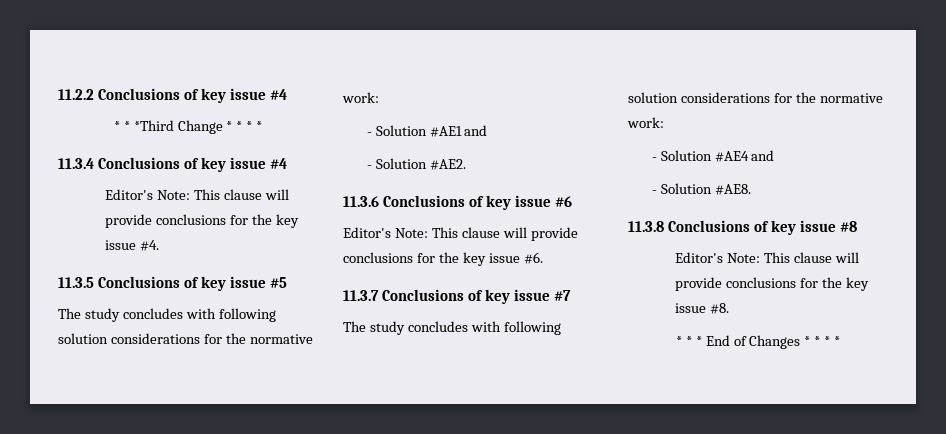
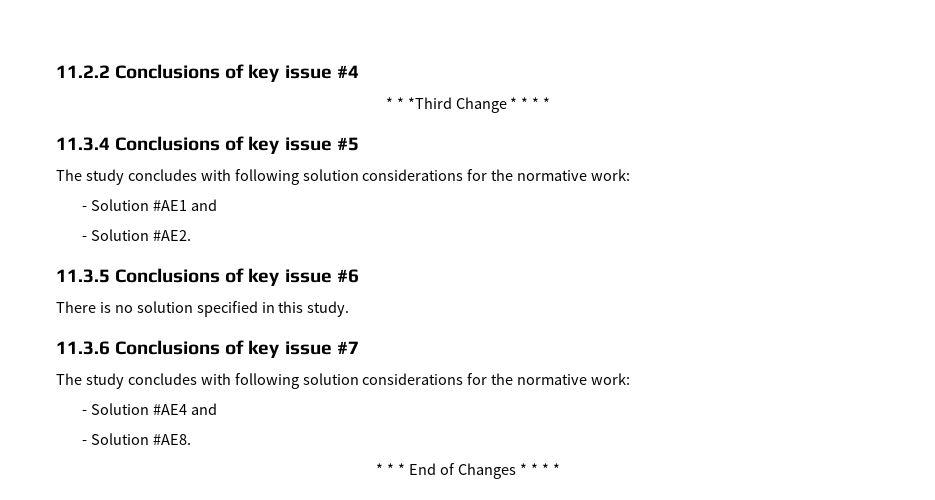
- 11.3.4 Conclusions of key issue #4
- Editor's Note: This clause will provide conclusions for the key issue #4.
- 11.3.5 Conclusions of key issue #5
+ 11.3.4 Conclusions of key issue #5
- 11.3.6 Conclusions of key issue #6
+ 11.3.5 Conclusions of key issue #6
- Editor's Note: This clause will provide conclusions for the key issue #6.
- 11.3.7 Conclusions of key issue #7
+ There is no solution specified in this study.
+ 11.3.6 Conclusions of key issue #7
- 11.3.8 Conclusions of key issue #8
- Editor's Note: This clause will provide conclusions for the key issue #8.

